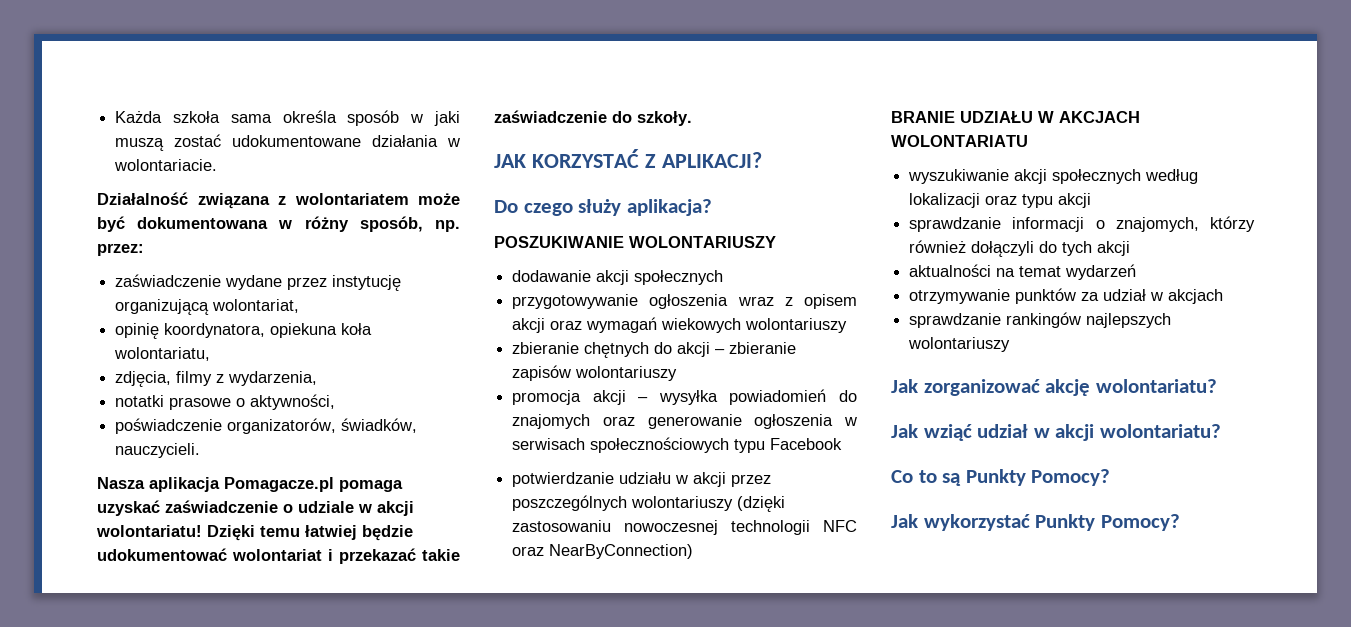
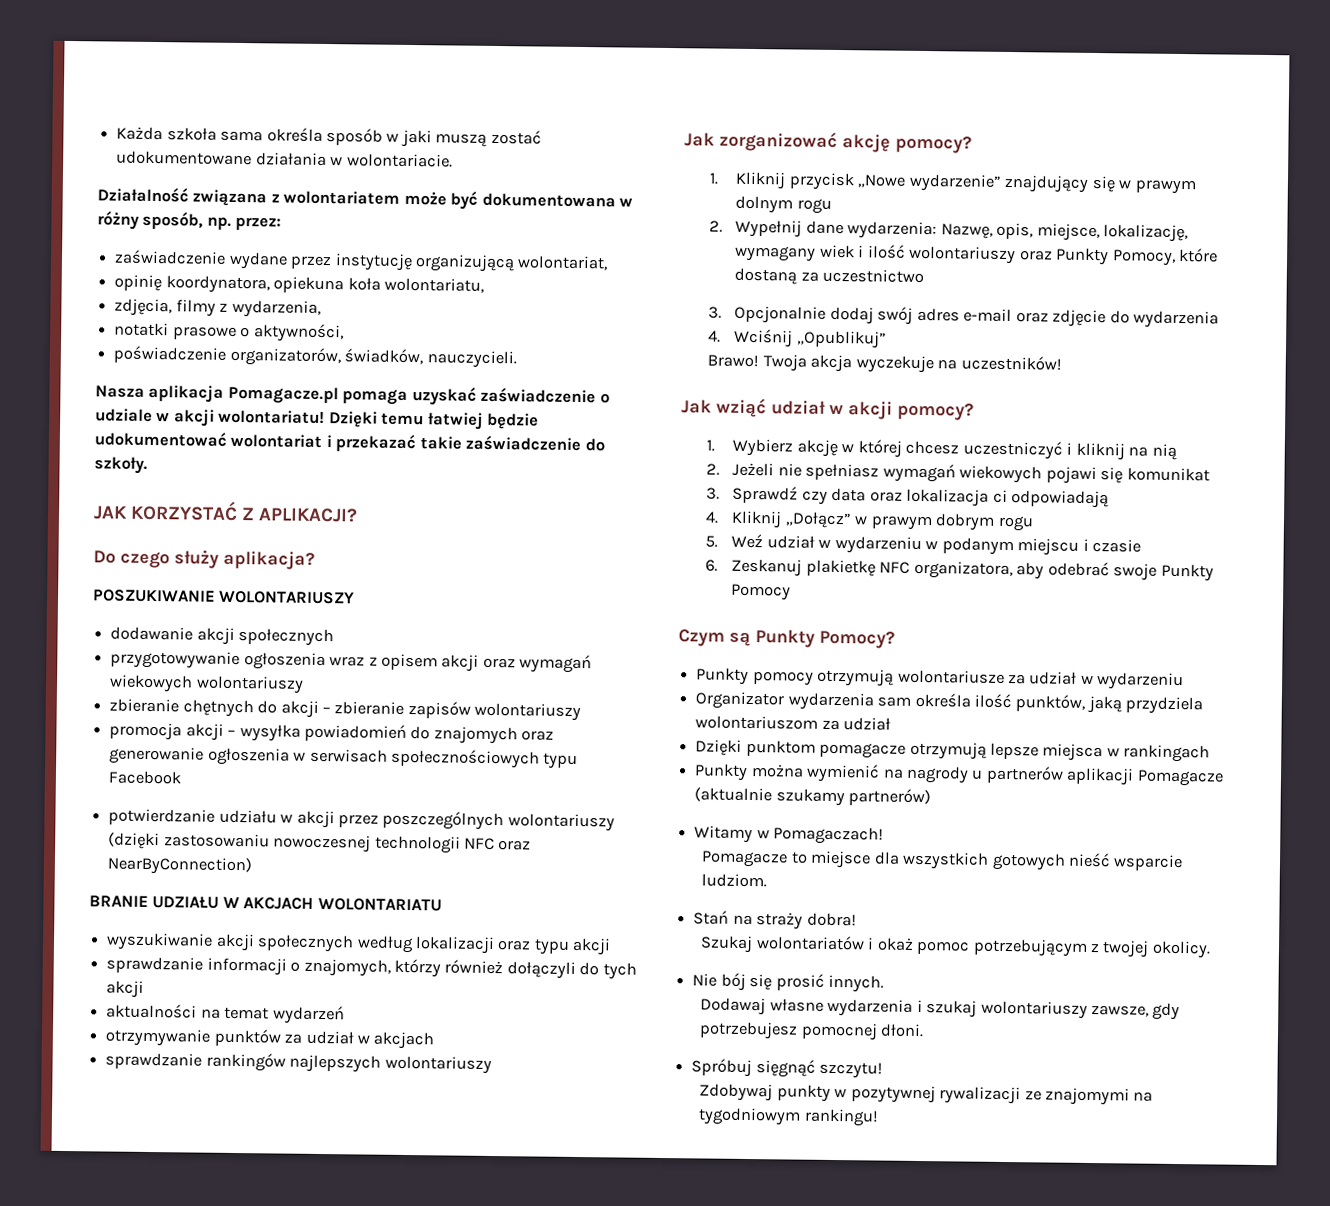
- Jak zorganizować akcję wolontariatu?
+ Jak zorganizować akcję pomocy?
+ 1. Kliknij przycisk „Nowe wydarzenie” znajdujący się w prawym dolnym rogu
+ 2. Wypełnij dane wydarzenia: Nazwę, opis, miejsce, lokalizację, wymagany wiek i ilość wolontariuszy oraz Punkty Pomocy, które dostaną za uczestnictwo
+ 3. Opcjonalnie dodaj swój adres e-mail oraz zdjęcie do wydarzenia
+ 4. Wciśnij „Opublikuj”
+ Brawo! Twoja akcja wyczekuje na uczestników!
- Jak wziąć udział w akcji wolontariatu?
- Co to są Punkty Pomocy?
- Jak wykorzystać Punkty Pomocy?
+ Jak wziąć udział w akcji pomocy?
+ 1. Wybierz akcję w której chcesz uczestniczyć i kliknij na nią
+ 2. Jeżeli nie spełniasz wymagań wiekowych pojawi się komunikat
+ 3. Sprawdź czy data oraz lokalizacja ci odpowiadają
+ 4. Kliknij „Dołącz” w prawym dobrym rogu
+ 5. Weź udział w wydarzeniu w podanym miejscu i czasie
+ 6. Zeskanuj plakietkę NFC organizatora, aby odebrać swoje Punkty Pomocy
+ Czym są Punkty Pomocy?
+ Punkty pomocy otrzymują wolontariusze za udział w wydarzeniu
+ Organizator wydarzenia sam określa ilość punktów, jaką przydziela wolontariuszom za udział
+ Dzięki punktom pomagacze otrzymują lepsze miejsca w rankingach
+ Punkty można wymienić na nagrody u partnerów aplikacji Pomagacze (aktualnie szukamy partnerów)
+ Witamy w Pomagaczach!
+ Pomagacze to miejsce dla wszystkich gotowych nieść wsparcie ludziom.
+ Stań na straży dobra!
+ Szukaj wolontariatów i okaż pomoc potrzebującym z twojej okolicy.
+ Nie bój się prosić innych.
+ Dodawaj własne wydarzenia i szukaj wolontariuszy zawsze, gdy potrzebujesz pomocnej dłoni.
+ Spróbuj sięgnąć szczytu!
+ Zdobywaj punkty w pozytywnej rywalizacji ze znajomymi na tygodniowym rankingu!

